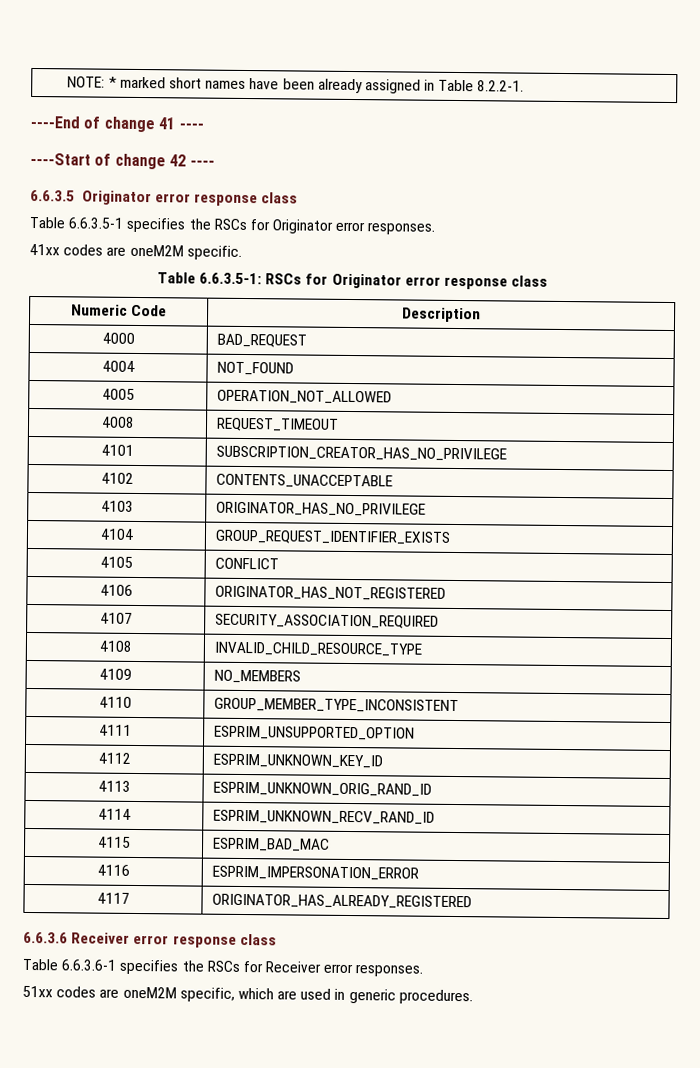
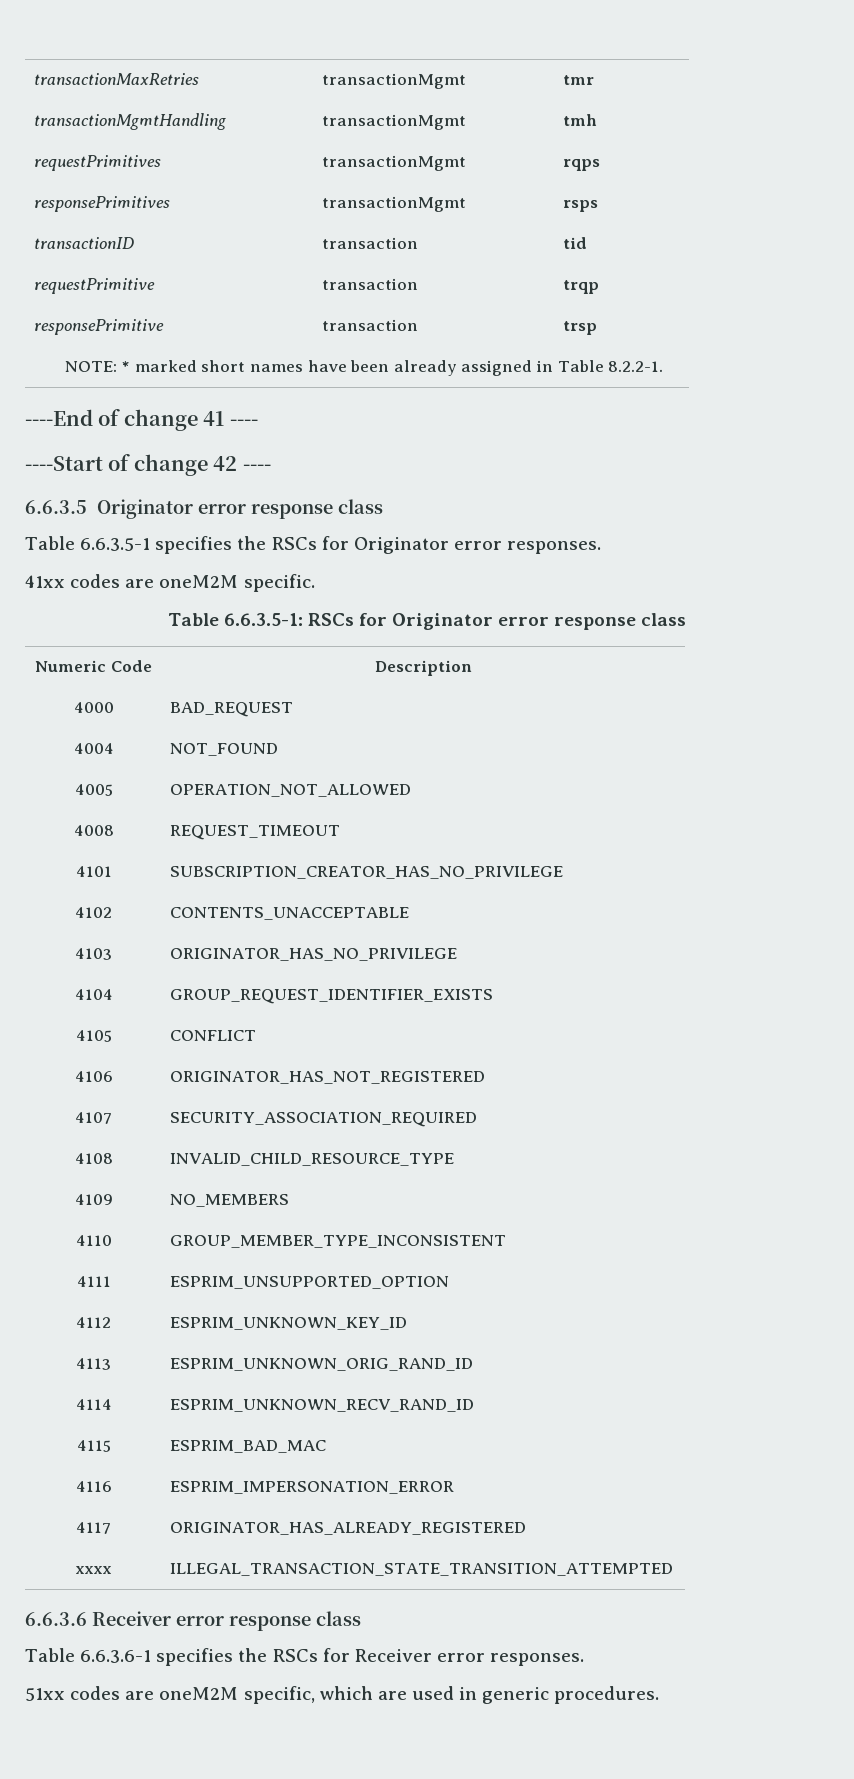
+ transactionMaxRetries | transactionMgmt | tmr
+ transactionMgmtHandling | transactionMgmt | tmh
+ requestPrimitives | transactionMgmt | rqps
+ responsePrimitives | transactionMgmt | rsps
+ transactionID | transaction | tid
+ requestPrimitive | transaction | trqp
+ responsePrimitive | transaction | trsp
+ xxxx | ILLEGAL_TRANSACTION_STATE_TRANSITION_ATTEMPTED

